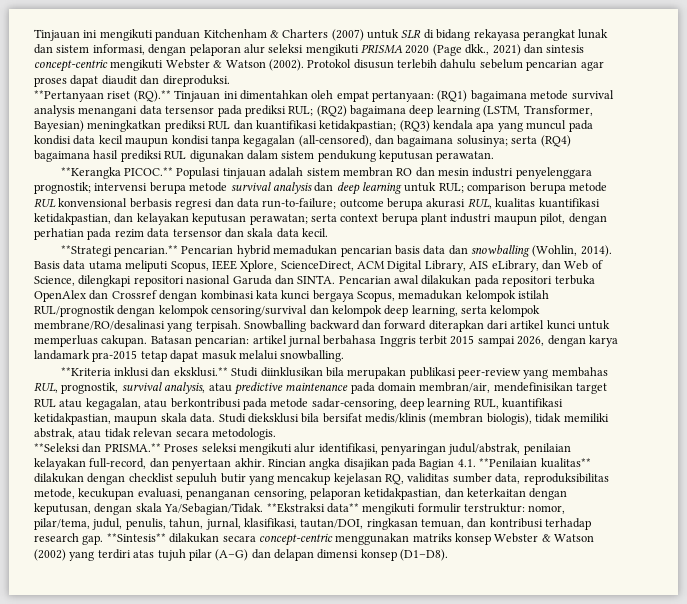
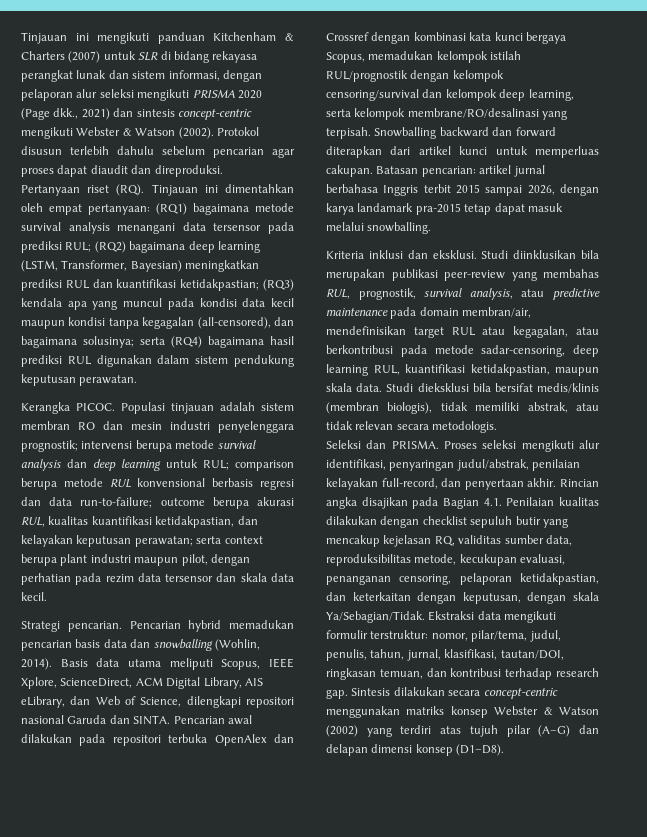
- **Pertanyaan riset (RQ).** Tinjauan ini dimentahkan oleh empat pertanyaan: (RQ1) bagaimana metode survival analysis menangani data tersensor pada prediksi RUL; (RQ2) bagaimana deep learning (LSTM, Transformer, Bayesian) meningkatkan prediksi RUL dan kuantifikasi ketidakpastian; (RQ3) kendala apa yang muncul pada kondisi data kecil maupun kondisi tanpa kegagalan (all-censored), dan bagaimana solusinya; serta (RQ4) bagaimana hasil prediksi RUL digunakan dalam sistem pendukung keputusan perawatan.
+ Pertanyaan riset (RQ). Tinjauan ini dimentahkan oleh empat pertanyaan: (RQ1) bagaimana metode survival analysis menangani data tersensor pada prediksi RUL; (RQ2) bagaimana deep learning (LSTM, Transformer, Bayesian) meningkatkan prediksi RUL dan kuantifikasi ketidakpastian; (RQ3) kendala apa yang muncul pada kondisi data kecil maupun kondisi tanpa kegagalan (all-censored), dan bagaimana solusinya; serta (RQ4) bagaimana hasil prediksi RUL digunakan dalam sistem pendukung keputusan perawatan.
- **Kerangka PICOC.** Populasi tinjauan adalah sistem membran RO dan mesin industri penyelenggara prognostik; intervensi berupa metode survival analysis dan deep learning untuk RUL; comparison berupa metode RUL konvensional berbasis regresi dan data run-to-failure; outcome berupa akurasi RUL, kualitas kuantifikasi ketidakpastian, dan kelayakan keputusan perawatan; serta context berupa plant industri maupun pilot, dengan perhatian pada rezim data tersensor dan skala data kecil.
+ Kerangka PICOC. Populasi tinjauan adalah sistem membran RO dan mesin industri penyelenggara prognostik; intervensi berupa metode survival analysis dan deep learning untuk RUL; comparison berupa metode RUL konvensional berbasis regresi dan data run-to-failure; outcome berupa akurasi RUL, kualitas kuantifikasi ketidakpastian, dan kelayakan keputusan perawatan; serta context berupa plant industri maupun pilot, dengan perhatian pada rezim data tersensor dan skala data kecil.
- **Strategi pencarian.** Pencarian hybrid memadukan pencarian basis data dan snowballing (Wohlin, 2014).
+ Strategi pencarian. Pencarian hybrid memadukan pencarian basis data dan snowballing (Wohlin, 2014).
- **Kriteria inklusi dan eksklusi.** Studi diinklusikan bila merupakan publikasi peer-review yang membahas RUL, prognostik, survival analysis, atau predictive maintenance pada domain membran/air, mendefinisikan target RUL atau kegagalan, atau berkontribusi pada metode sadar-censoring, deep learning RUL, kuantifikasi ketidakpastian, maupun skala data.
+ Kriteria inklusi dan eksklusi. Studi diinklusikan bila merupakan publikasi peer-review yang membahas RUL, prognostik, survival analysis, atau predictive maintenance pada domain membran/air, mendefinisikan target RUL atau kegagalan, atau berkontribusi pada metode sadar-censoring, deep learning RUL, kuantifikasi ketidakpastian, maupun skala data.
- **Seleksi dan PRISMA.** Proses seleksi mengikuti alur identifikasi, penyaringan judul/abstrak, penilaian kelayakan full-record, dan penyertaan akhir.
+ Seleksi dan PRISMA. Proses seleksi mengikuti alur identifikasi, penyaringan judul/abstrak, penilaian kelayakan full-record, dan penyertaan akhir.
- Rincian angka disajikan pada Bagian 4.1. **Penilaian kualitas** dilakukan dengan checklist sepuluh butir yang mencakup kejelasan RQ, validitas sumber data, reproduksibilitas metode, kecukupan evaluasi, penanganan censoring, pelaporan ketidakpastian, dan keterkaitan dengan keputusan, dengan skala Ya/Sebagian/Tidak.
+ Rincian angka disajikan pada Bagian 4.1. Penilaian kualitas dilakukan dengan checklist sepuluh butir yang mencakup kejelasan RQ, validitas sumber data, reproduksibilitas metode, kecukupan evaluasi, penanganan censoring, pelaporan ketidakpastian, dan keterkaitan dengan keputusan, dengan skala Ya/Sebagian/Tidak.
- **Ekstraksi data** mengikuti formulir terstruktur: nomor, pilar/tema, judul, penulis, tahun, jurnal, klasifikasi, tautan/DOI, ringkasan temuan, dan kontribusi terhadap research gap.
+ Ekstraksi data mengikuti formulir terstruktur: nomor, pilar/tema, judul, penulis, tahun, jurnal, klasifikasi, tautan/DOI, ringkasan temuan, dan kontribusi terhadap research gap.
- **Sintesis** dilakukan secara concept-centric menggunakan matriks konsep Webster & Watson (2002) yang terdiri atas tujuh pilar (A–G) dan delapan dimensi konsep (D1–D8).
+ Sintesis dilakukan secara concept-centric menggunakan matriks konsep Webster & Watson (2002) yang terdiri atas tujuh pilar (A–G) dan delapan dimensi konsep (D1–D8).

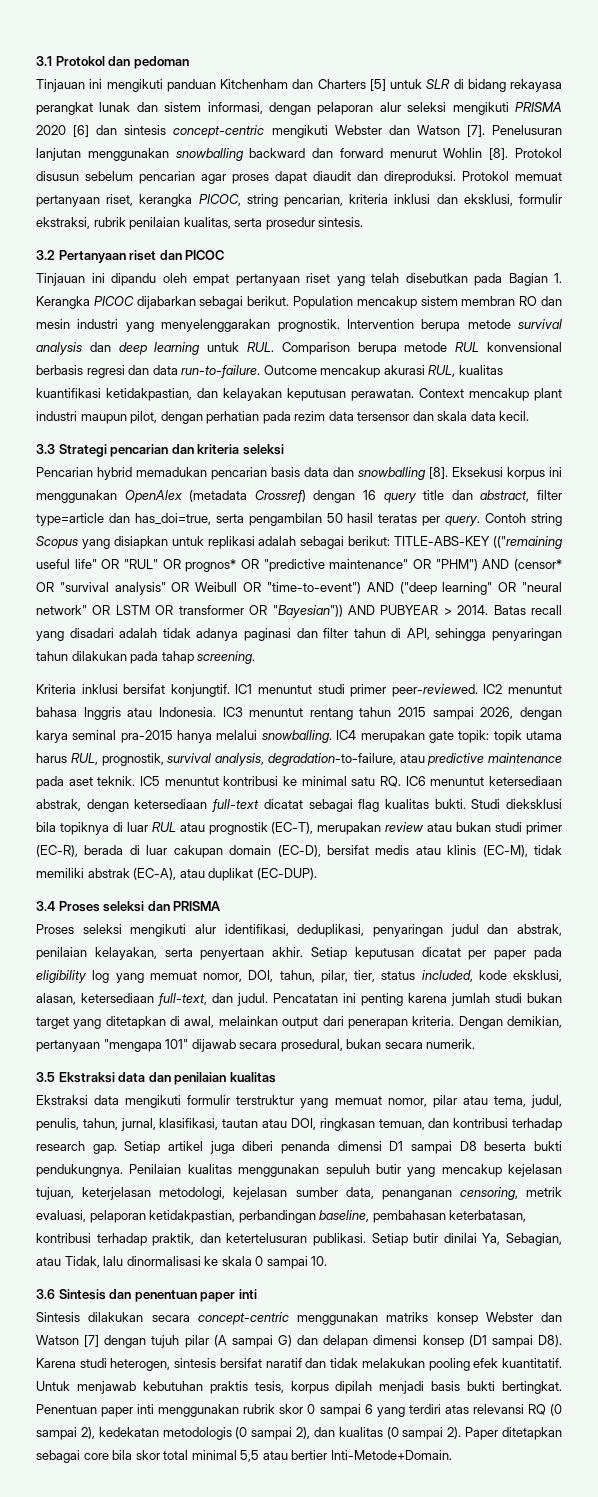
+ 3.1 Protokol dan pedoman
- Tinjauan ini mengikuti panduan Kitchenham & Charters (2007) untuk SLR di bidang rekayasa perangkat lunak dan sistem informasi, dengan pelaporan alur seleksi mengikuti PRISMA 2020 (Page dkk., 2021) dan sintesis concept-centric mengikuti Webster & Watson (2002). Protokol disusun terlebih dahulu sebelum pencarian agar proses dapat diaudit dan direproduksi.
- Pertanyaan riset (RQ). Tinjauan ini dimentahkan oleh empat pertanyaan: (RQ1) bagaimana metode survival analysis menangani data tersensor pada prediksi RUL; (RQ2) bagaimana deep learning (LSTM, Transformer, Bayesian) meningkatkan prediksi RUL dan kuantifikasi ketidakpastian; (RQ3) kendala apa yang muncul pada kondisi data kecil maupun kondisi tanpa kegagalan (all-censored), dan bagaimana solusinya; serta (RQ4) bagaimana hasil prediksi RUL digunakan dalam sistem pendukung keputusan perawatan.
- Kerangka PICOC. Populasi tinjauan adalah sistem membran RO dan mesin industri penyelenggara prognostik; intervensi berupa metode survival analysis dan deep learning untuk RUL; comparison berupa metode RUL konvensional berbasis regresi dan data run-to-failure; outcome berupa akurasi RUL, kualitas kuantifikasi ketidakpastian, dan kelayakan keputusan perawatan; serta context berupa plant industri maupun pilot, dengan perhatian pada rezim data tersensor dan skala data kecil.
+ Tinjauan ini mengikuti panduan Kitchenham dan Charters [5] untuk SLR di bidang rekayasa perangkat lunak dan sistem informasi, dengan pelaporan alur seleksi mengikuti PRISMA 2020 [6] dan sintesis concept-centric mengikuti Webster dan Watson [7]. Penelusuran lanjutan menggunakan snowballing backward dan forward menurut Wohlin [8]. Protokol disusun sebelum pencarian agar proses dapat diaudit dan direproduksi. Protokol memuat pertanyaan riset, kerangka PICOC, string pencarian, kriteria inklusi dan eksklusi, formulir ekstraksi, rubrik penilaian kualitas, serta prosedur sintesis.
+ 3.2 Pertanyaan riset dan PICOC
+ Tinjauan ini dipandu oleh empat pertanyaan riset yang telah disebutkan pada Bagian 1. Kerangka PICOC dijabarkan sebagai berikut. Population mencakup sistem membran RO dan mesin industri yang menyelenggarakan prognostik. Intervention berupa metode survival analysis dan deep learning untuk RUL. Comparison berupa metode RUL konvensional berbasis regresi dan data run-to-failure. Outcome mencakup akurasi RUL, kualitas kuantifikasi ketidakpastian, dan kelayakan keputusan perawatan. Context mencakup plant industri maupun pilot, dengan perhatian pada rezim data tersensor dan skala data kecil.
- Strategi pencarian. Pencarian hybrid memadukan pencarian basis data dan snowballing (Wohlin, 2014). Basis data utama meliputi Scopus, IEEE Xplore, ScienceDirect, ACM Digital Library, AIS eLibrary, dan Web of Science, dilengkapi repositori nasional Garuda dan SINTA. Pencarian awal dilakukan pada repositori terbuka OpenAlex dan Crossref dengan kombinasi kata kunci bergaya Scopus, memadukan kelompok istilah RUL/prognostik dengan kelompok censoring/survival dan kelompok deep learning, serta kelompok membrane/RO/desalinasi yang terpisah. Snowballing backward dan forward diterapkan dari artikel kunci untuk memperluas cakupan. Batasan pencarian: artikel jurnal berbahasa Inggris terbit 2015 sampai 2026, dengan karya landamark pra-2015 tetap dapat masuk melalui snowballing.
- Kriteria inklusi dan eksklusi. Studi diinklusikan bila merupakan publikasi peer-review yang membahas RUL, prognostik, survival analysis, atau predictive maintenance pada domain membran/air, mendefinisikan target RUL atau kegagalan, atau berkontribusi pada metode sadar-censoring, deep learning RUL, kuantifikasi ketidakpastian, maupun skala data. Studi dieksklusi bila bersifat medis/klinis (membran biologis), tidak memiliki abstrak, atau tidak relevan secara metodologis.
- Seleksi dan PRISMA. Proses seleksi mengikuti alur identifikasi, penyaringan judul/abstrak, penilaian kelayakan full-record, dan penyertaan akhir. Rincian angka disajikan pada Bagian 4.1. Penilaian kualitas dilakukan dengan checklist sepuluh butir yang mencakup kejelasan RQ, validitas sumber data, reproduksibilitas metode, kecukupan evaluasi, penanganan censoring, pelaporan ketidakpastian, dan keterkaitan dengan keputusan, dengan skala Ya/Sebagian/Tidak. Ekstraksi data mengikuti formulir terstruktur: nomor, pilar/tema, judul, penulis, tahun, jurnal, klasifikasi, tautan/DOI, ringkasan temuan, dan kontribusi terhadap research gap. Sintesis dilakukan secara concept-centric menggunakan matriks konsep Webster & Watson (2002) yang terdiri atas tujuh pilar (A–G) dan delapan dimensi konsep (D1–D8).
+ 3.3 Strategi pencarian dan kriteria seleksi
+ Pencarian hybrid memadukan pencarian basis data dan snowballing [8]. Eksekusi korpus ini menggunakan OpenAlex (metadata Crossref) dengan 16 query title dan abstract, filter type=article dan has_doi=true, serta pengambilan 50 hasil teratas per query. Contoh string Scopus yang disiapkan untuk replikasi adalah sebagai berikut: TITLE-ABS-KEY (("remaining useful life" OR "RUL" OR prognos* OR "predictive maintenance" OR "PHM") AND (censor* OR "survival analysis" OR Weibull OR "time-to-event") AND ("deep learning" OR "neural network" OR LSTM OR transformer OR "Bayesian")) AND PUBYEAR > 2014. Batas recall yang disadari adalah tidak adanya paginasi dan filter tahun di API, sehingga penyaringan tahun dilakukan pada tahap screening.
+ Kriteria inklusi bersifat konjungtif. IC1 menuntut studi primer peer-reviewed. IC2 menuntut bahasa Inggris atau Indonesia. IC3 menuntut rentang tahun 2015 sampai 2026, dengan karya seminal pra-2015 hanya melalui snowballing. IC4 merupakan gate topik: topik utama harus RUL, prognostik, survival analysis, degradation-to-failure, atau predictive maintenance pada aset teknik. IC5 menuntut kontribusi ke minimal satu RQ. IC6 menuntut ketersediaan abstrak, dengan ketersediaan full-text dicatat sebagai flag kualitas bukti. Studi dieksklusi bila topiknya di luar RUL atau prognostik (EC-T), merupakan review atau bukan studi primer (EC-R), berada di luar cakupan domain (EC-D), bersifat medis atau klinis (EC-M), tidak memiliki abstrak (EC-A), atau duplikat (EC-DUP).
+ 3.4 Proses seleksi dan PRISMA
+ Proses seleksi mengikuti alur identifikasi, deduplikasi, penyaringan judul dan abstrak, penilaian kelayakan, serta penyertaan akhir. Setiap keputusan dicatat per paper pada eligibility log yang memuat nomor, DOI, tahun, pilar, tier, status included, kode eksklusi, alasan, ketersediaan full-text, dan judul. Pencatatan ini penting karena jumlah studi bukan target yang ditetapkan di awal, melainkan output dari penerapan kriteria. Dengan demikian, pertanyaan "mengapa 101" dijawab secara prosedural, bukan secara numerik.
+ 3.5 Ekstraksi data dan penilaian kualitas
+ Ekstraksi data mengikuti formulir terstruktur yang memuat nomor, pilar atau tema, judul, penulis, tahun, jurnal, klasifikasi, tautan atau DOI, ringkasan temuan, dan kontribusi terhadap research gap. Setiap artikel juga diberi penanda dimensi D1 sampai D8 beserta bukti pendukungnya. Penilaian kualitas menggunakan sepuluh butir yang mencakup kejelasan tujuan, keterjelasan metodologi, kejelasan sumber data, penanganan censoring, metrik evaluasi, pelaporan ketidakpastian, perbandingan baseline, pembahasan keterbatasan, kontribusi terhadap praktik, dan ketertelusuran publikasi. Setiap butir dinilai Ya, Sebagian, atau Tidak, lalu dinormalisasi ke skala 0 sampai 10.
+ 3.6 Sintesis dan penentuan paper inti
+ Sintesis dilakukan secara concept-centric menggunakan matriks konsep Webster dan Watson [7] dengan tujuh pilar (A sampai G) dan delapan dimensi konsep (D1 sampai D8). Karena studi heterogen, sintesis bersifat naratif dan tidak melakukan pooling efek kuantitatif. Untuk menjawab kebutuhan praktis tesis, korpus dipilah menjadi basis bukti bertingkat. Penentuan paper inti menggunakan rubrik skor 0 sampai 6 yang terdiri atas relevansi RQ (0 sampai 2), kedekatan metodologis (0 sampai 2), dan kualitas (0 sampai 2). Paper ditetapkan sebagai core bila skor total minimal 5,5 atau bertier Inti-Metode+Domain.

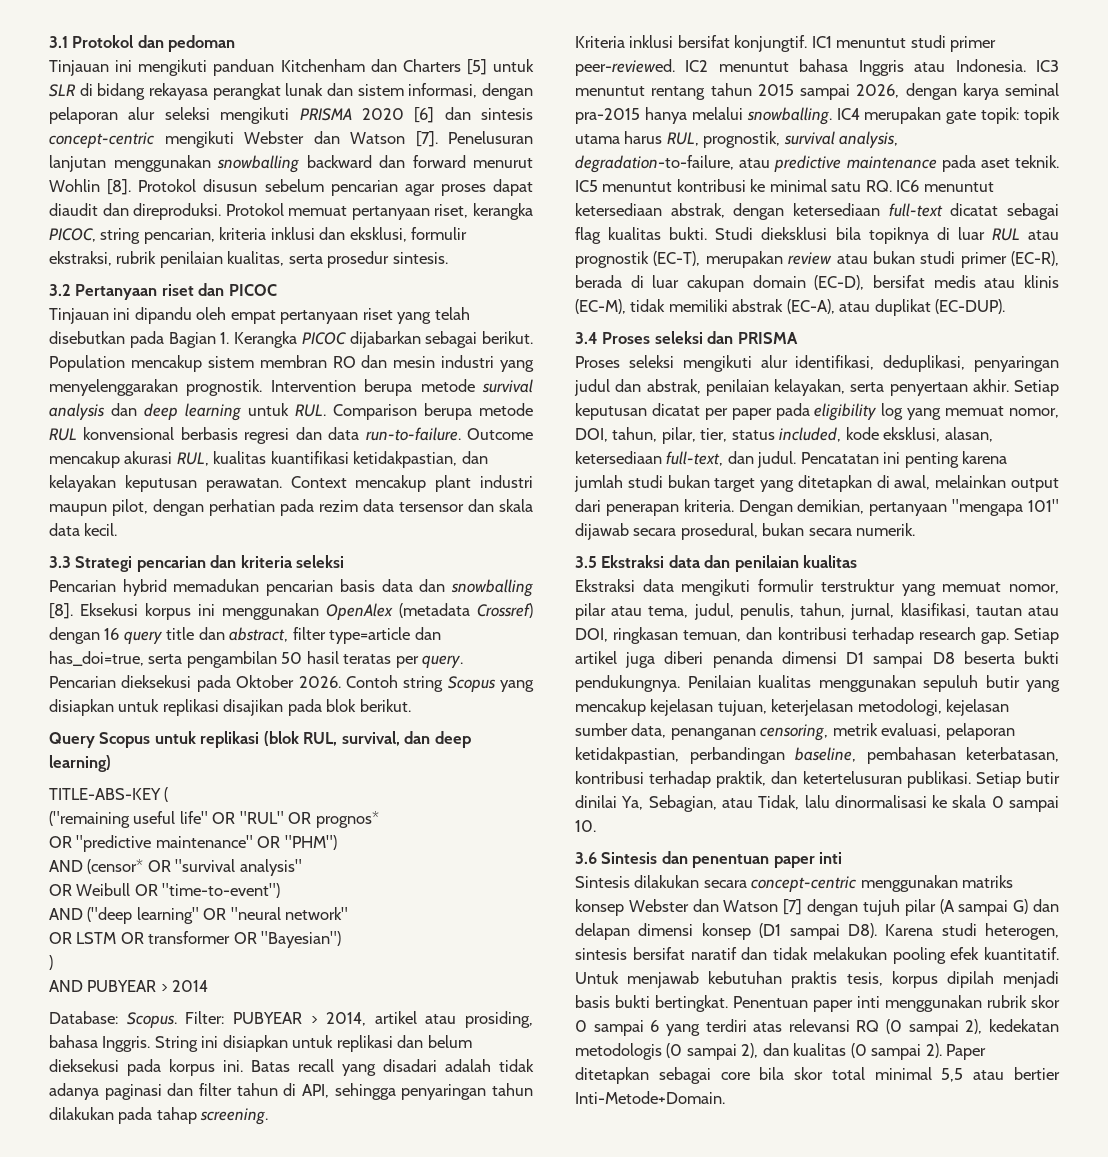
+ Pencarian dieksekusi pada Oktober 2026.
- Contoh string Scopus yang disiapkan untuk replikasi adalah sebagai berikut: TITLE-ABS-KEY (("remaining useful life" OR "RUL" OR prognos* OR "predictive maintenance" OR "PHM") AND (censor* OR "survival analysis" OR Weibull OR "time-to-event") AND ("deep learning" OR "neural network" OR LSTM OR transformer OR "Bayesian")) AND PUBYEAR > 2014.
+ Contoh string Scopus yang disiapkan untuk replikasi disajikan pada blok berikut.
+ Query Scopus untuk replikasi (blok RUL, survival, dan deep learning)
+ TITLE-ABS-KEY (
+ ("remaining useful life" OR "RUL" OR prognos*
+ OR "predictive maintenance" OR "PHM")
+ AND (censor* OR "survival analysis"
+ OR Weibull OR "time-to-event")
+ AND ("deep learning" OR "neural network"
+ OR LSTM OR transformer OR "Bayesian")
+ )
+ AND PUBYEAR > 2014
+ Database: Scopus. Filter: PUBYEAR > 2014, artikel atau prosiding, bahasa Inggris. String ini disiapkan untuk replikasi dan belum dieksekusi pada korpus ini.

